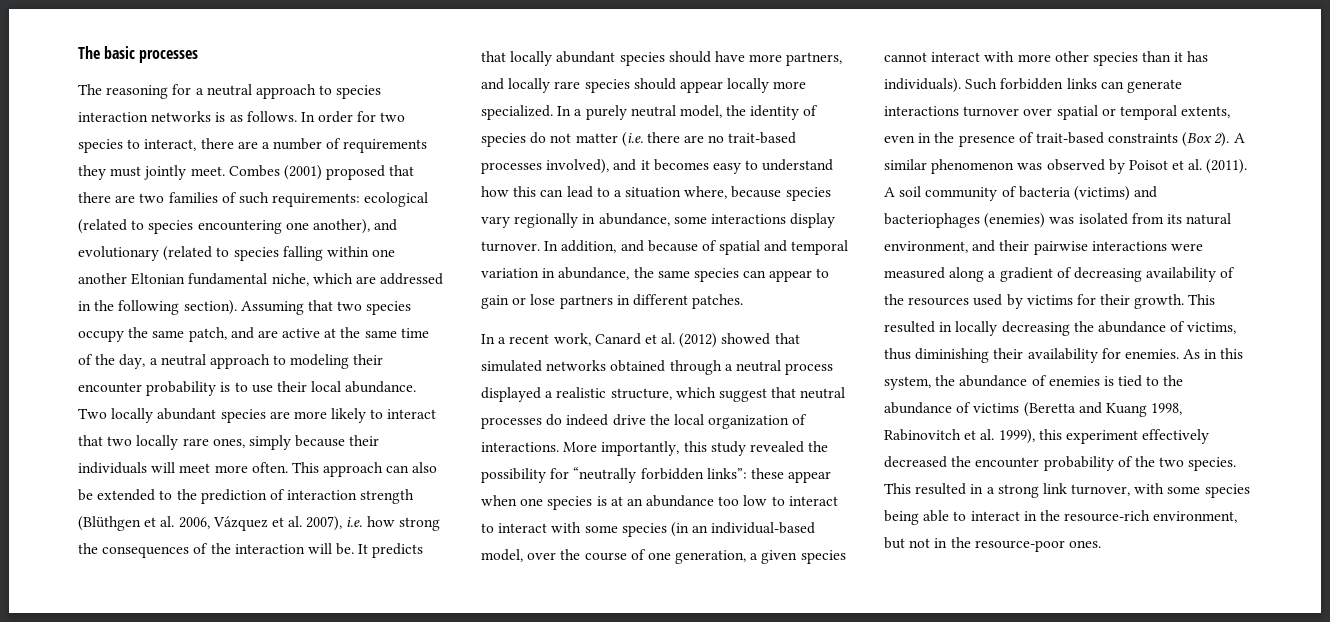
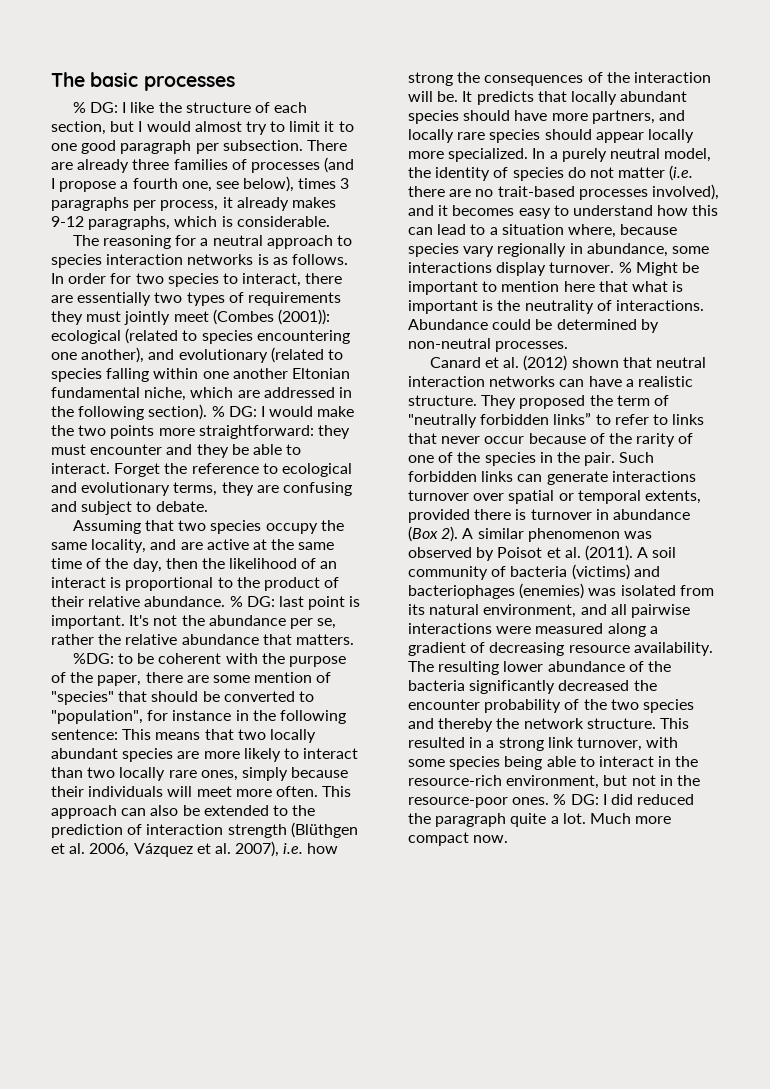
+ % DG: I like the structure of each section, but I would almost try to limit it to one good paragraph per subsection. There are already three families of processes (and I propose a fourth one, see below), times 3 paragraphs per process, it already makes 9-12 paragraphs, which is considerable.
- In order for two species to interact, there are a number of requirements they must jointly meet. Combes (2001) proposed that there are two families of such requirements: ecological (related to species encountering one another), and evolutionary (related to species falling within one another Eltonian fundamental niche, which are addressed in the following section). Assuming that two species occupy the same patch, and are active at the same time of the day, a neutral approach to modeling their encounter probability is to use their local abundance. Two locally abundant species are more likely to interact that two locally rare ones, simply because their individuals will meet more often.
+ In order for two species to interact, there are essentially two types of requirements they must jointly meet (Combes (2001)): ecological (related to species encountering one another), and evolutionary (related to species falling within one another Eltonian fundamental niche, which are addressed in the following section). % DG: I would make the two points more straightforward: they must encounter and they be able to interact. Forget the reference to ecological and evolutionary terms, they are confusing and subject to debate.
+ Assuming that two species occupy the same locality, and are active at the same time of the day, then the likelihood of an interact is proportional to the product of their relative abundance. % DG: last point is important. It's not the abundance per se, rather the relative abundance that matters.
+ %DG: to be coherent with the purpose of the paper, there are some mention of "species" that should be converted to "population", for instance in the following sentence: This means that two locally abundant species are more likely to interact than two locally rare ones, simply because their individuals will meet more often.
- In addition, and because of spatial and temporal variation in abundance, the same species can appear to gain or lose partners in different patches.
- In a recent work, Canard et al. (2012) showed that simulated networks obtained through a neutral process displayed a realistic structure, which suggest that neutral processes do indeed drive the local organization of interactions. More importantly, this study revealed the possibility for “neutrally forbidden links”: these appear when one species is at an abundance too low to interact to interact with some species (in an individual-based model, over the course of one generation, a given species cannot interact with more other species than it has individuals).
+ % Might be important to mention here that what is important is the neutrality of interactions. Abundance could be determined by non-neutral processes.
+ Canard et al. (2012) shown that neutral interaction networks can have a realistic structure. They proposed the term of "neutrally forbidden links” to refer to links that never occur because of the rarity of one of the species in the pair.
- Such forbidden links can generate interactions turnover over spatial or temporal extents, even in the presence of trait-based constraints (Box 2).
+ Such forbidden links can generate interactions turnover over spatial or temporal extents, provided there is turnover in abundance (Box 2).
- A soil community of bacteria (victims) and bacteriophages (enemies) was isolated from its natural environment, and their pairwise interactions were measured along a gradient of decreasing availability of the resources used by victims for their growth. This resulted in locally decreasing the abundance of victims, thus diminishing their availability for enemies. As in this system, the abundance of enemies is tied to the abundance of victims (Beretta and Kuang 1998, Rabinovitch et al. 1999), this experiment effectively decreased the encounter probability of the two species.
+ A soil community of bacteria (victims) and bacteriophages (enemies) was isolated from its natural environment, and all pairwise interactions were measured along a gradient of decreasing resource availability. The resulting lower abundance of the bacteria significantly decreased the encounter probability of the two species and thereby the network structure.
+ % DG: I did reduced the paragraph quite a lot. Much more compact now.

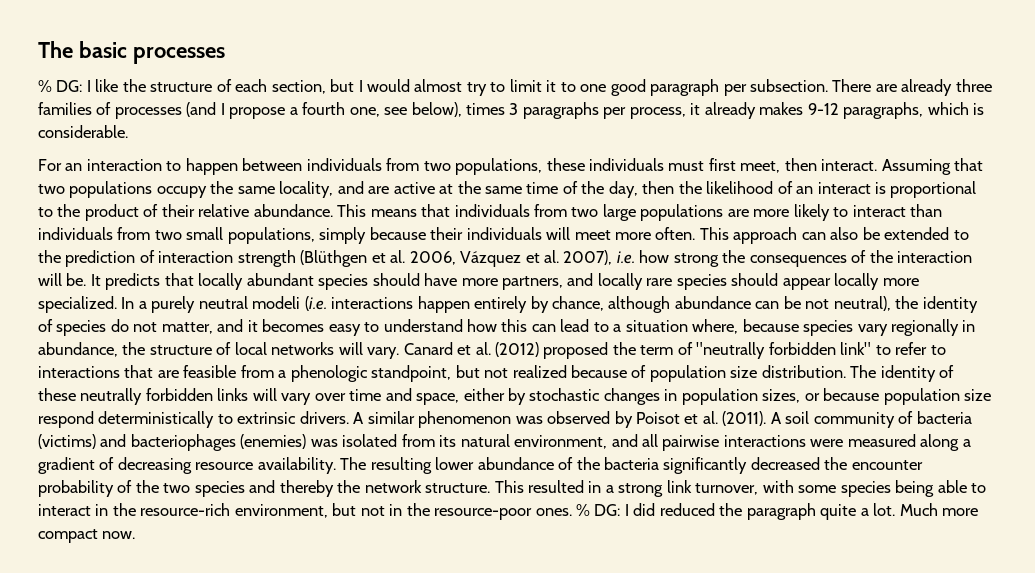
- The reasoning for a neutral approach to species interaction networks is as follows. In order for two species to interact, there are essentially two types of requirements they must jointly meet (Combes (2001)): ecological (related to species encountering one another), and evolutionary (related to species falling within one another Eltonian fundamental niche, which are addressed in the following section). % DG: I would make the two points more straightforward: they must encounter and they be able to interact. Forget the reference to ecological and evolutionary terms, they are confusing and subject to debate.
- Assuming that two species occupy the same locality, and are active at the same time of the day, then the likelihood of an interact is proportional to the product of their relative abundance.
+ For an interaction to happen between individuals from two populations, these individuals must first meet, then interact. Assuming that two populations occupy the same locality, and are active at the same time of the day, then the likelihood of an interact is proportional to the product of their relative abundance.
- % DG: last point is important. It's not the abundance per se, rather the relative abundance that matters.
- %DG: to be coherent with the purpose of the paper, there are some mention of "species" that should be converted to "population", for instance in the following sentence: This means that two locally abundant species are more likely to interact than two locally rare ones, simply because their individuals will meet more often.
+ This means that individuals from two large populations are more likely to interact than individuals from two small populations, simply because their individuals will meet more often.
- In a purely neutral model, the identity of species do not matter (i.e. there are no trait-based processes involved), and it becomes easy to understand how this can lead to a situation where, because species vary regionally in abundance, some interactions display turnover. % Might be important to mention here that what is important is the neutrality of interactions. Abundance could be determined by non-neutral processes.
- Canard et al. (2012) shown that neutral interaction networks can have a realistic structure. They proposed the term of "neutrally forbidden links” to refer to links that never occur because of the rarity of one of the species in the pair. Such forbidden links can generate interactions turnover over spatial or temporal extents, provided there is turnover in abundance (Box 2).
+ In a purely neutral modeli (i.e. interactions happen entirely by chance, although abundance can be not neutral), the identity of species do not matter, and it becomes easy to understand how this can lead to a situation where, because species vary regionally in abundance, the structure of local networks will vary. Canard et al. (2012) proposed the term of "neutrally forbidden link" to refer to interactions that are feasible from a phenologic standpoint, but not realized because of population size distribution. The identity of these neutrally forbidden links will vary over time and space, either by stochastic changes in population sizes, or because population size respond deterministically to extrinsic drivers.

